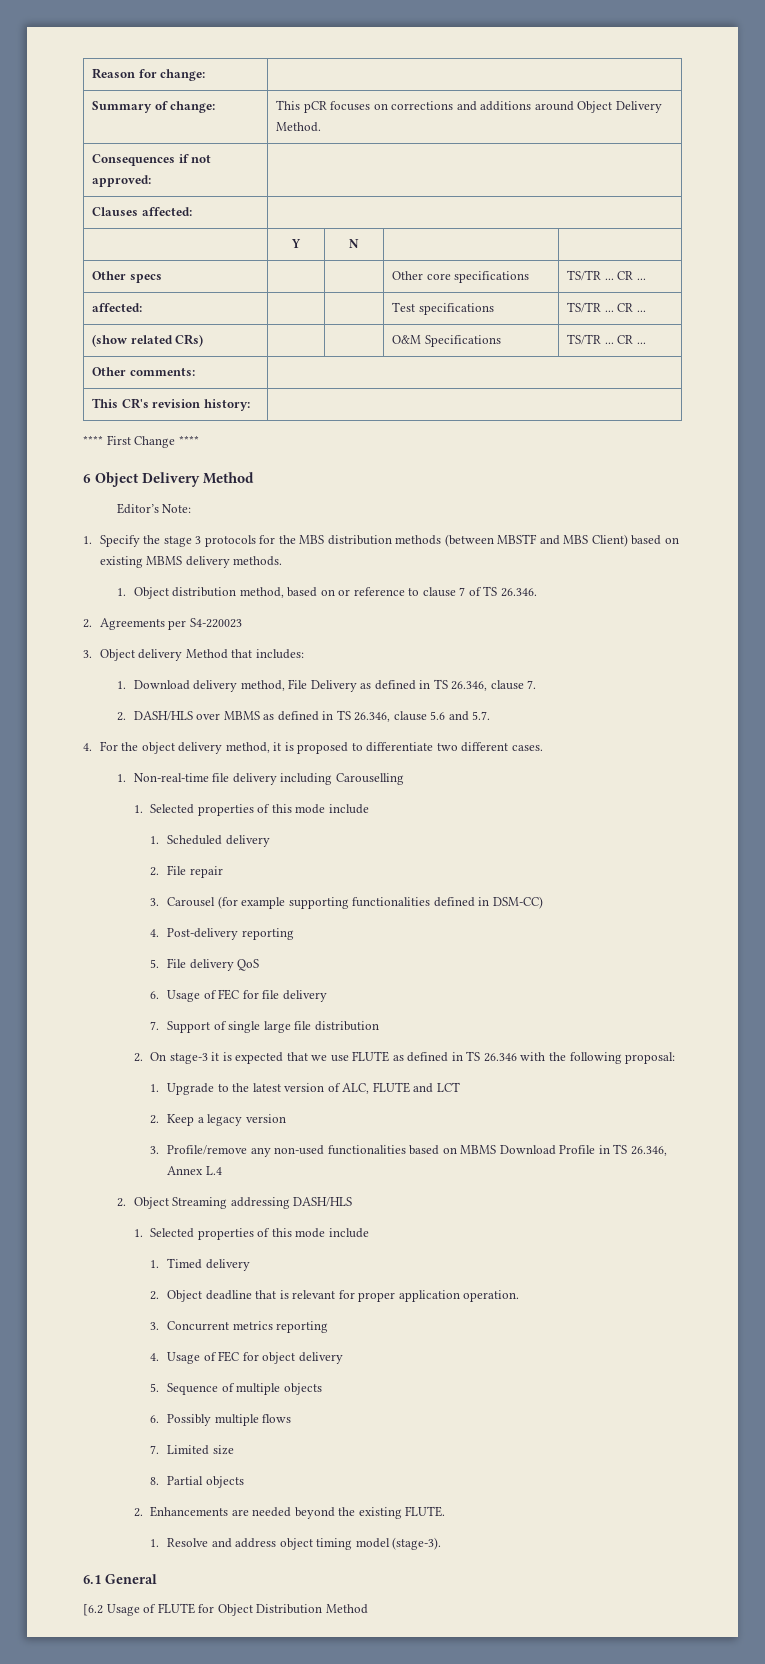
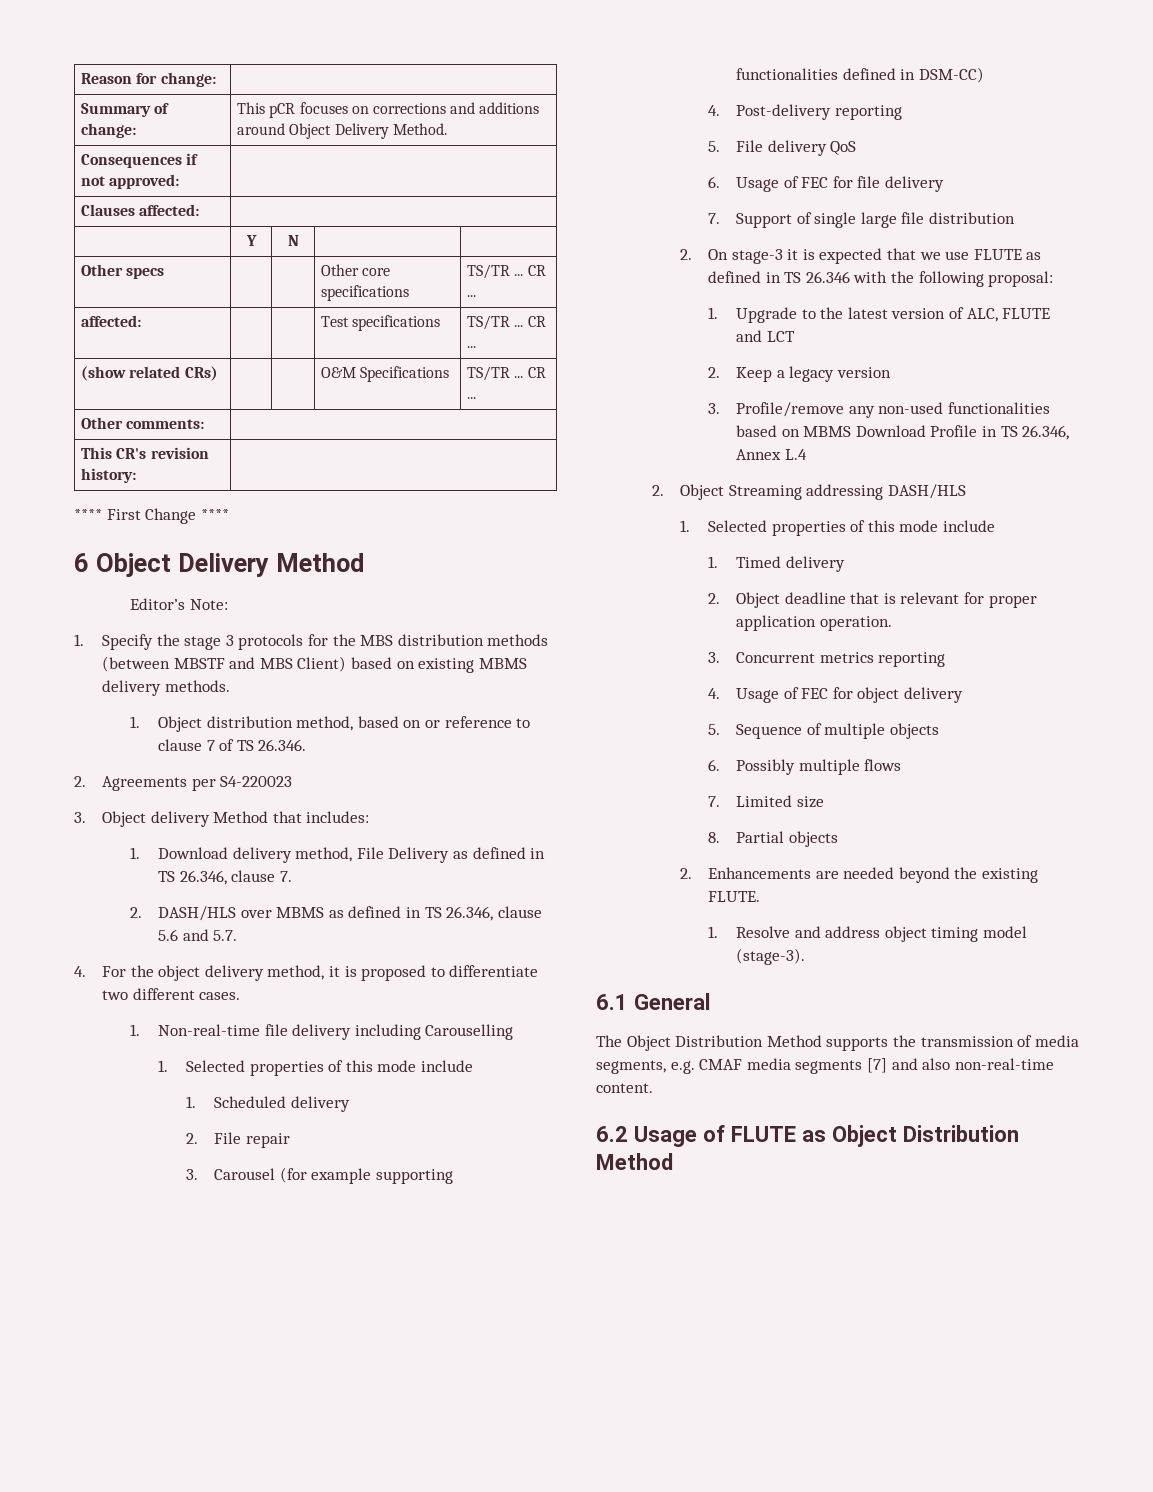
- [6.2 Usage of FLUTE for Object Distribution Method
+ The Object Distribution Method supports the transmission of media segments, e.g. CMAF media segments [7] and also non-real-time content.
+ 6.2 Usage of FLUTE as Object Distribution Method

